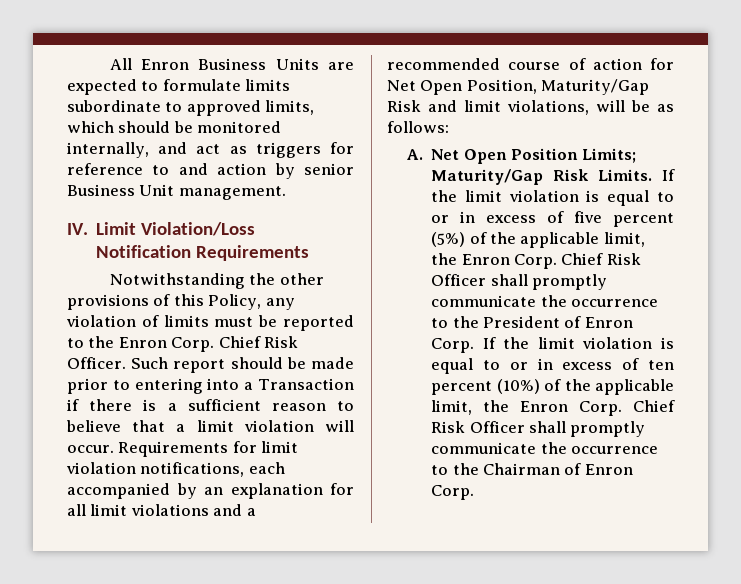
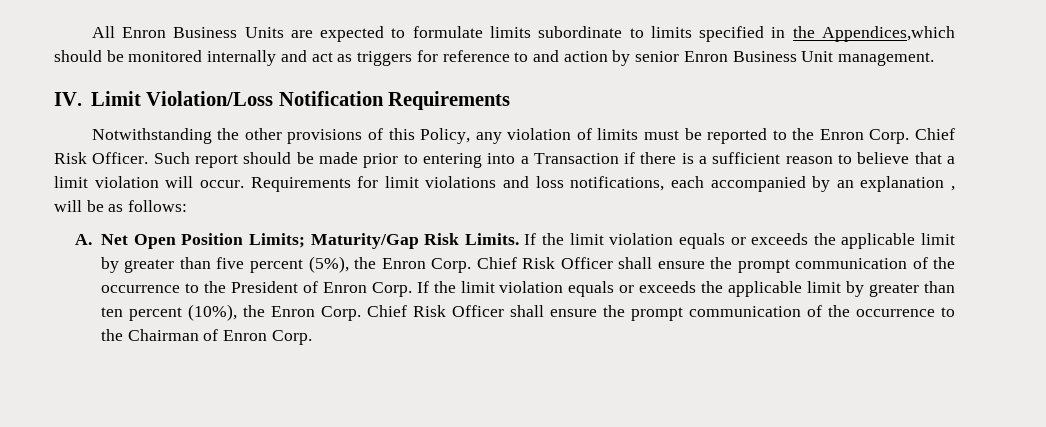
- All Enron Business Units are expected to formulate limits subordinate to approved limits, which should be monitored internally, and act as triggers for reference to and action by senior Business Unit management.
+ All Enron Business Units are expected to formulate limits subordinate to limits specified in the Appendices,which should be monitored internally and act as triggers for reference to and action by senior Enron Business Unit management.
- Requirements for limit violation notifications, each accompanied by an explanation for all limit violations and a recommended course of action for Net Open Position, Maturity/Gap Risk and limit violations, will be as follows:
+ Requirements for limit violations and loss notifications, each accompanied by an explanation , will be as follows:
- If the limit violation is equal to or in excess of five percent (5%) of the applicable limit, the Enron Corp. Chief Risk Officer shall promptly communicate the occurrence to the President of Enron Corp.
+ If the limit violation equals or exceeds the applicable limit by greater than five percent (5%), the Enron Corp. Chief Risk Officer shall ensure the prompt communication of the occurrence to the President of Enron Corp.
- If the limit violation is equal to or in excess of ten percent (10%) of the applicable limit, the Enron Corp. Chief Risk Officer shall promptly communicate the occurrence to the Chairman of Enron Corp.
+ If the limit violation equals or exceeds the applicable limit by greater than ten percent (10%), the Enron Corp. Chief Risk Officer shall ensure the prompt communication of the occurrence to the Chairman of Enron Corp.

